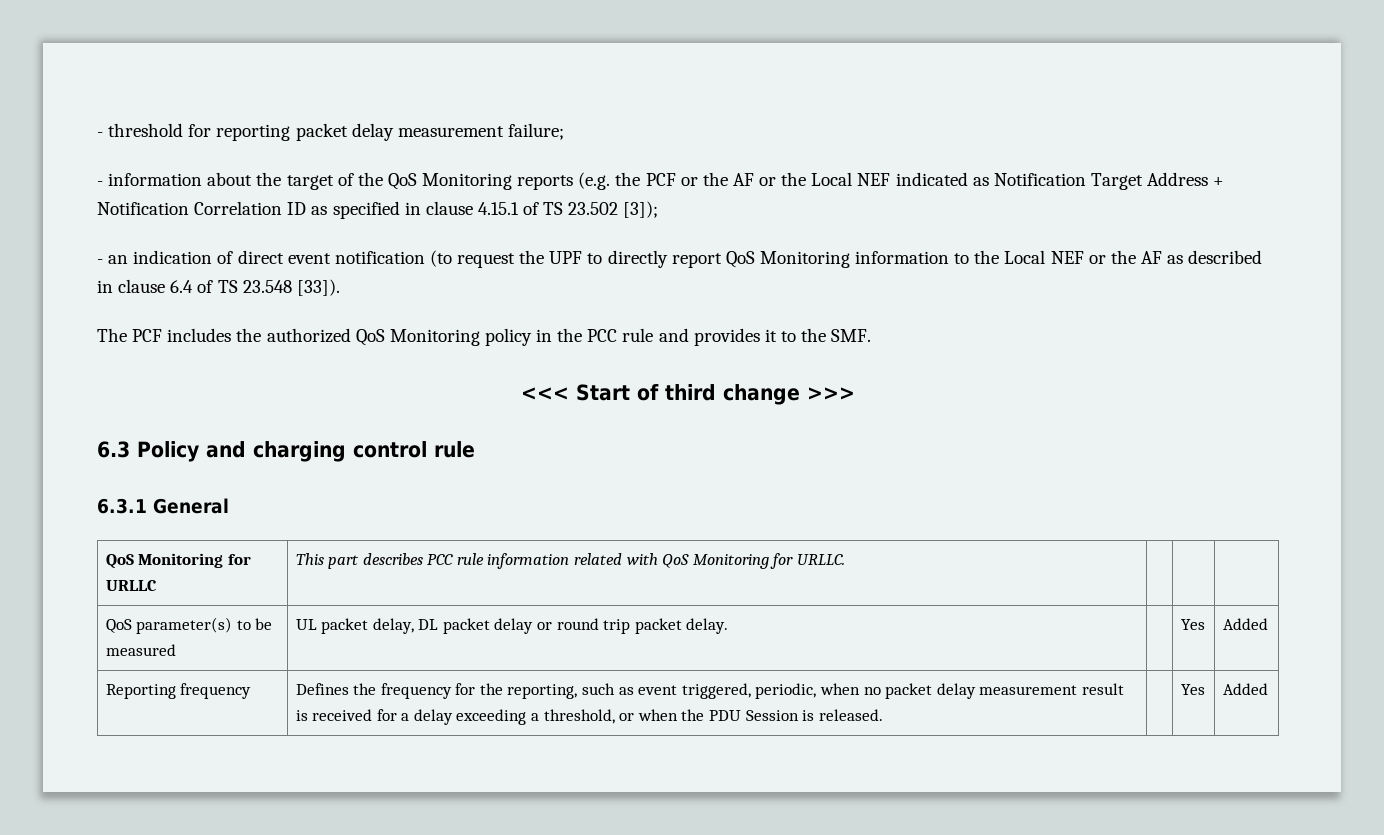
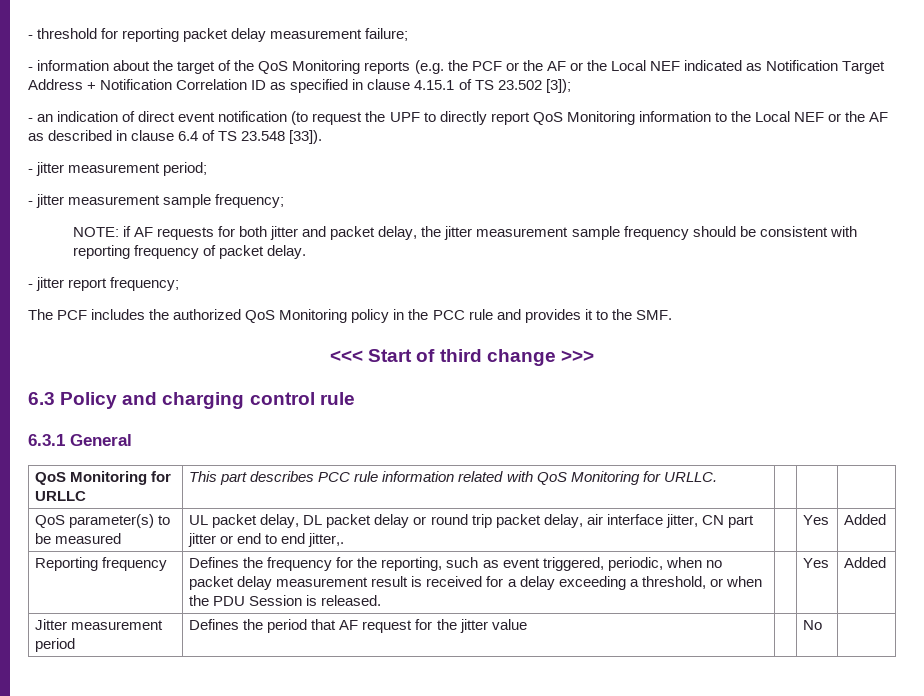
+ - jitter measurement period;
+ - jitter measurement sample frequency;
+ NOTE: if AF requests for both jitter and packet delay, the jitter measurement sample frequency should be consistent with reporting frequency of packet delay.
+ - jitter report frequency;
- QoS parameter(s) to be measured | UL packet delay, DL packet delay or round trip packet delay. | | Yes | Added
+ QoS parameter(s) to be measured | UL packet delay, DL packet delay or round trip packet delay, air interface jitter, CN part jitter or end to end jitter,. | | Yes | Added
+ Jitter measurement period | Defines the period that AF request for the jitter value | | No |

